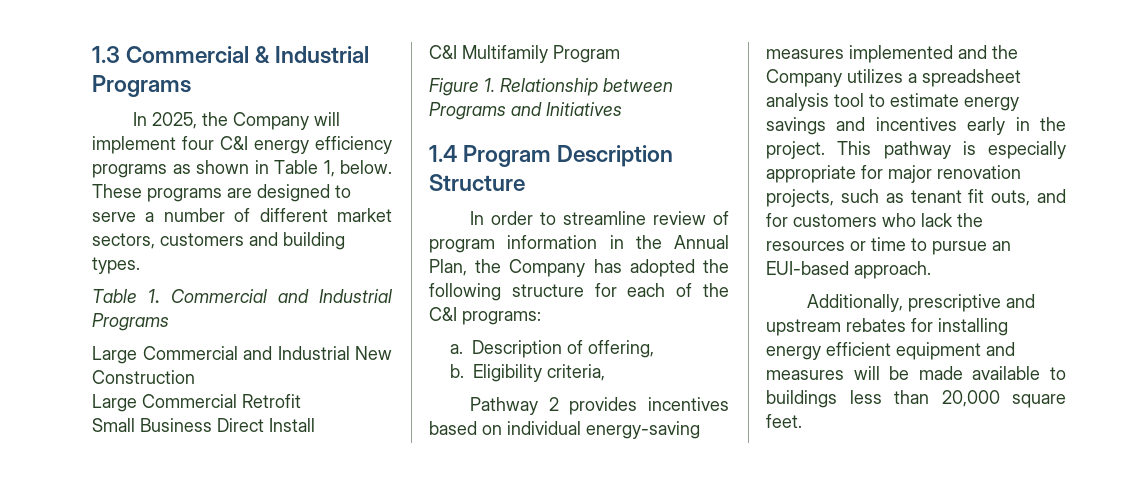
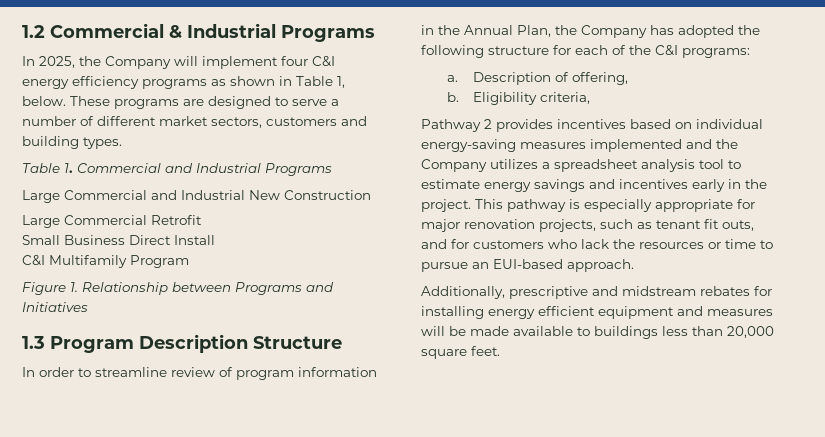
- 1.3 Commercial & Industrial Programs
+ 1.2 Commercial & Industrial Programs
- 1.4 Program Description Structure
+ 1.3 Program Description Structure
- Additionally, prescriptive and upstream rebates for installing energy efficient equipment and measures will be made available to buildings less than 20,000 square feet.
+ Additionally, prescriptive and midstream rebates for installing energy efficient equipment and measures will be made available to buildings less than 20,000 square feet.

